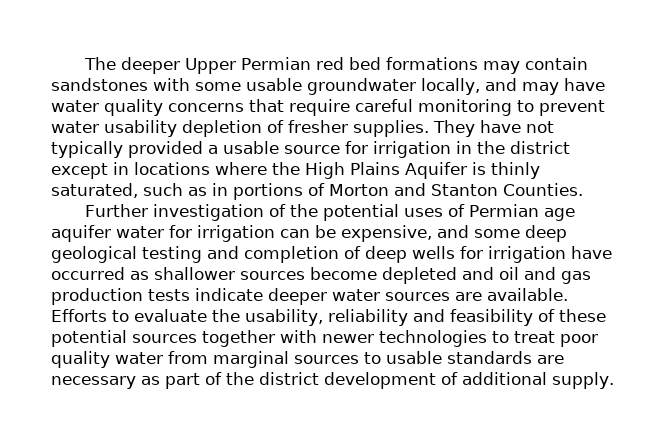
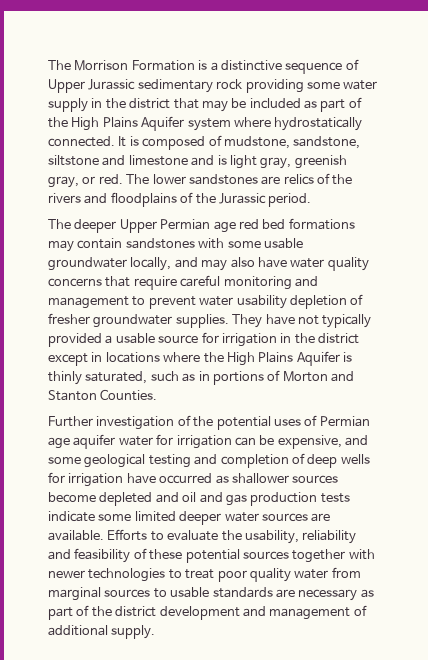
- The deeper Upper Permian red bed formations may contain sandstones with some usable groundwater locally, and may have water quality concerns that require careful monitoring to prevent water usability depletion of fresher supplies.
+ The Morrison Formation is a distinctive sequence of Upper Jurassic sedimentary rock providing some water supply in the district that may be included as part of the High Plains Aquifer system where hydrostatically connected. It is composed of mudstone, sandstone, siltstone and limestone and is light gray, greenish gray, or red. The lower sandstones are relics of the rivers and floodplains of the Jurassic period.
+ The deeper Upper Permian age red bed formations may contain sandstones with some usable groundwater locally, and may also have water quality concerns that require careful monitoring and management to prevent water usability depletion of fresher groundwater supplies.
- Further investigation of the potential uses of Permian age aquifer water for irrigation can be expensive, and some deep geological testing and completion of deep wells for irrigation have occurred as shallower sources become depleted and oil and gas production tests indicate deeper water sources are available.
+ Further investigation of the potential uses of Permian age aquifer water for irrigation can be expensive, and some geological testing and completion of deep wells for irrigation have occurred as shallower sources become depleted and oil and gas production tests indicate some limited deeper water sources are available.
- Efforts to evaluate the usability, reliability and feasibility of these potential sources together with newer technologies to treat poor quality water from marginal sources to usable standards are necessary as part of the district development of additional supply.
+ Efforts to evaluate the usability, reliability and feasibility of these potential sources together with newer technologies to treat poor quality water from marginal sources to usable standards are necessary as part of the district development and management of additional supply.

